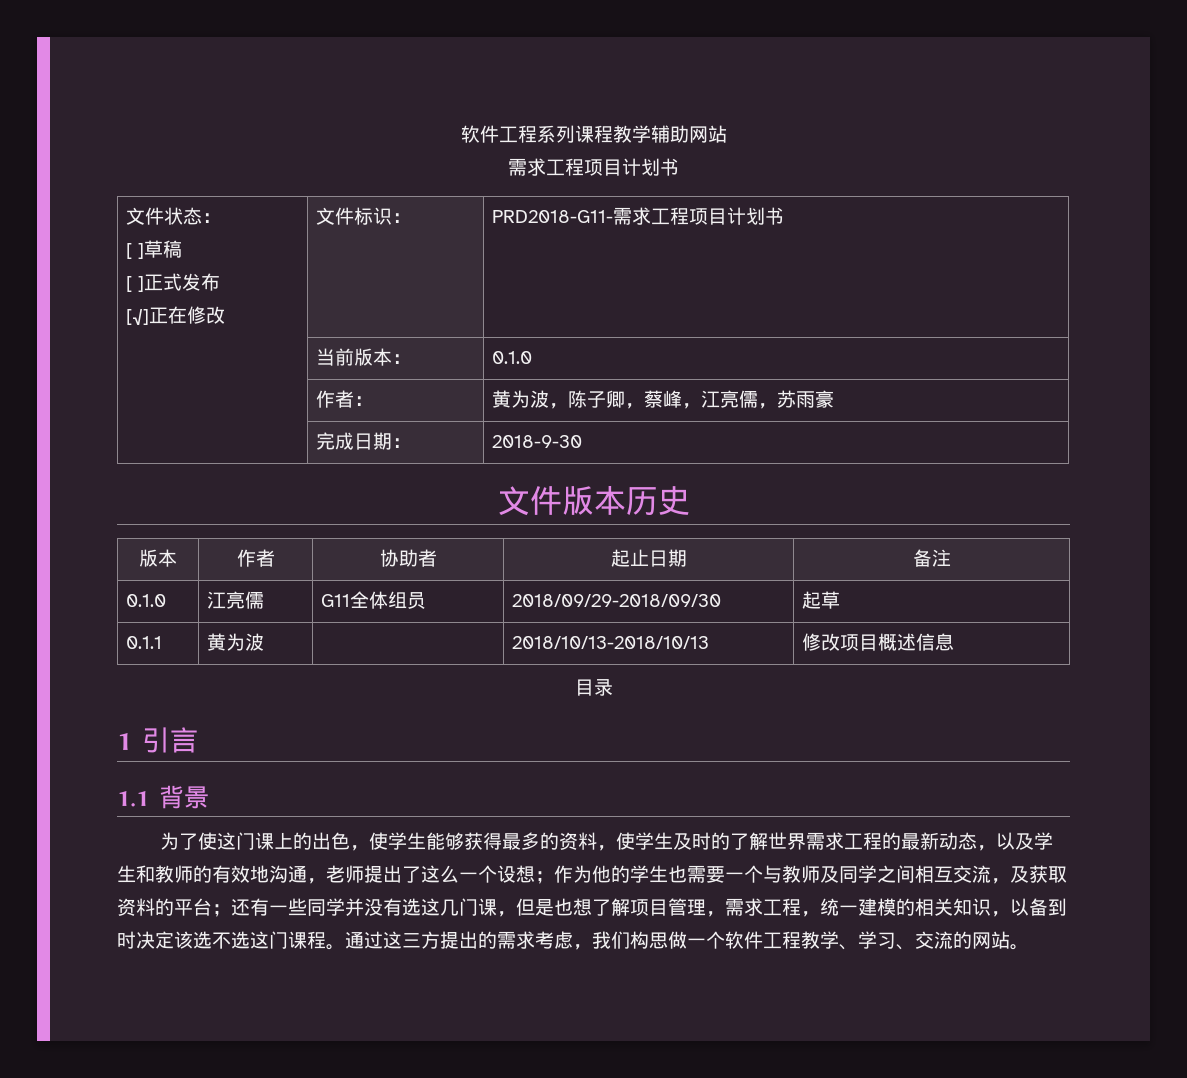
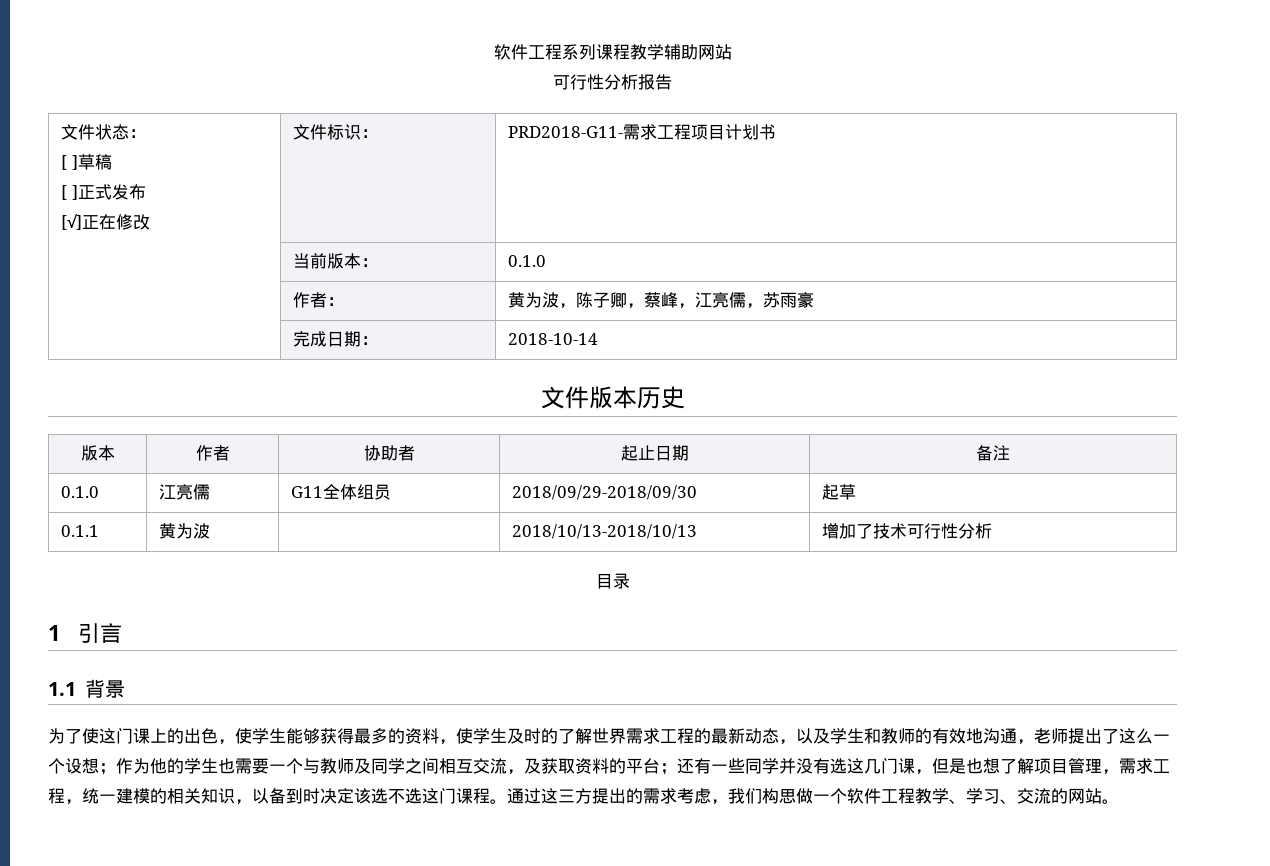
  软件工程系列课程教学辅助网站
- 需求工程项目计划书
+ 可行性分析报告
- | 完成日期： | 2018-9-30
+ | 完成日期： | 2018-10-14
- 0.1.1 | 黄为波 | | 2018/10/13-2018/10/13 | 修改项目概述信息
+ 0.1.1 | 黄为波 | | 2018/10/13-2018/10/13 | 增加了技术可行性分析

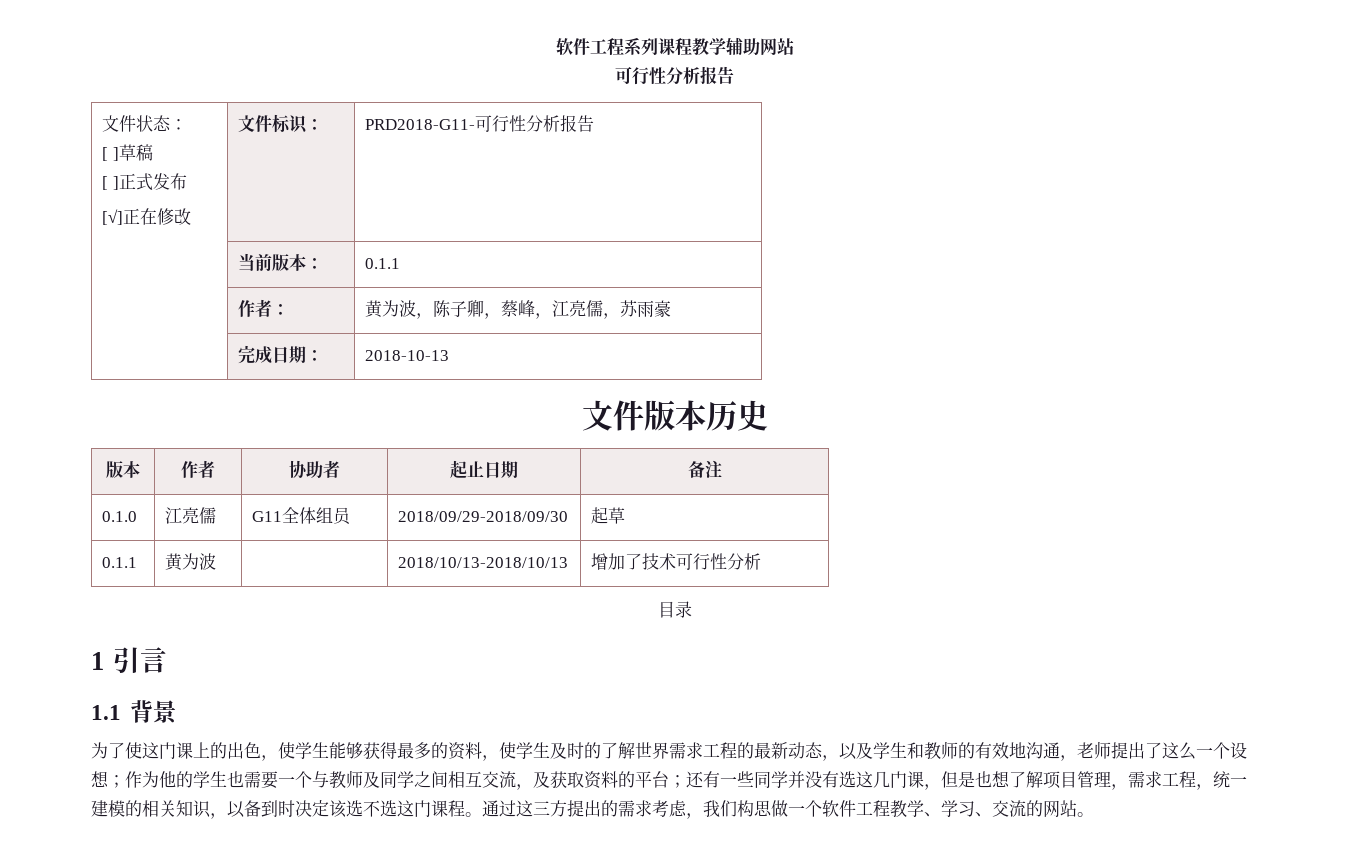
  文件状态：
  [ ]草稿
  [ ]正式发布
- [√]正在修改 | 文件标识： | PRD2018-G11-需求工程项目计划书
+ [√]正在修改 | 文件标识： | PRD2018-G11-可行性分析报告
- | 当前版本： | 0.1.0
+ | 当前版本： | 0.1.1
- | 完成日期： | 2018-10-14
+ | 完成日期： | 2018-10-13

